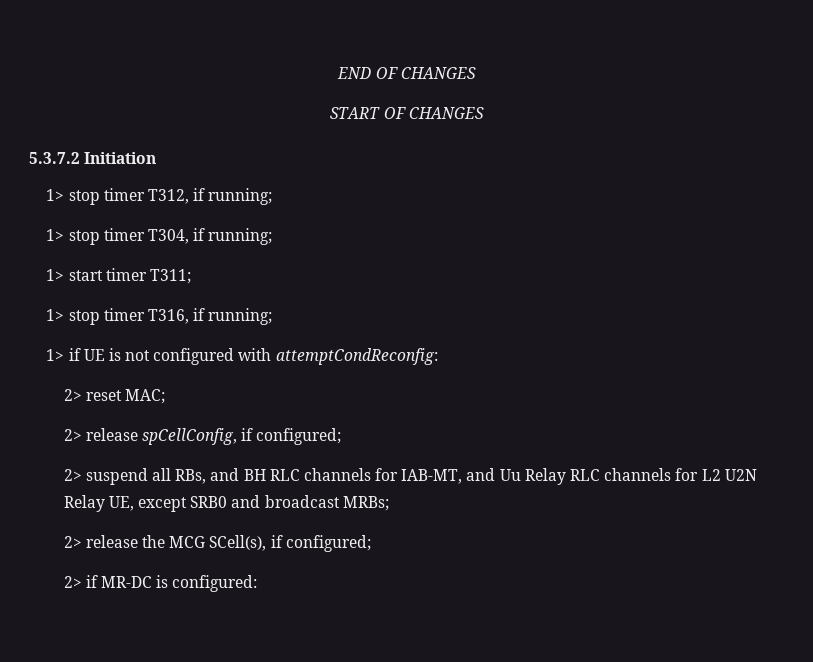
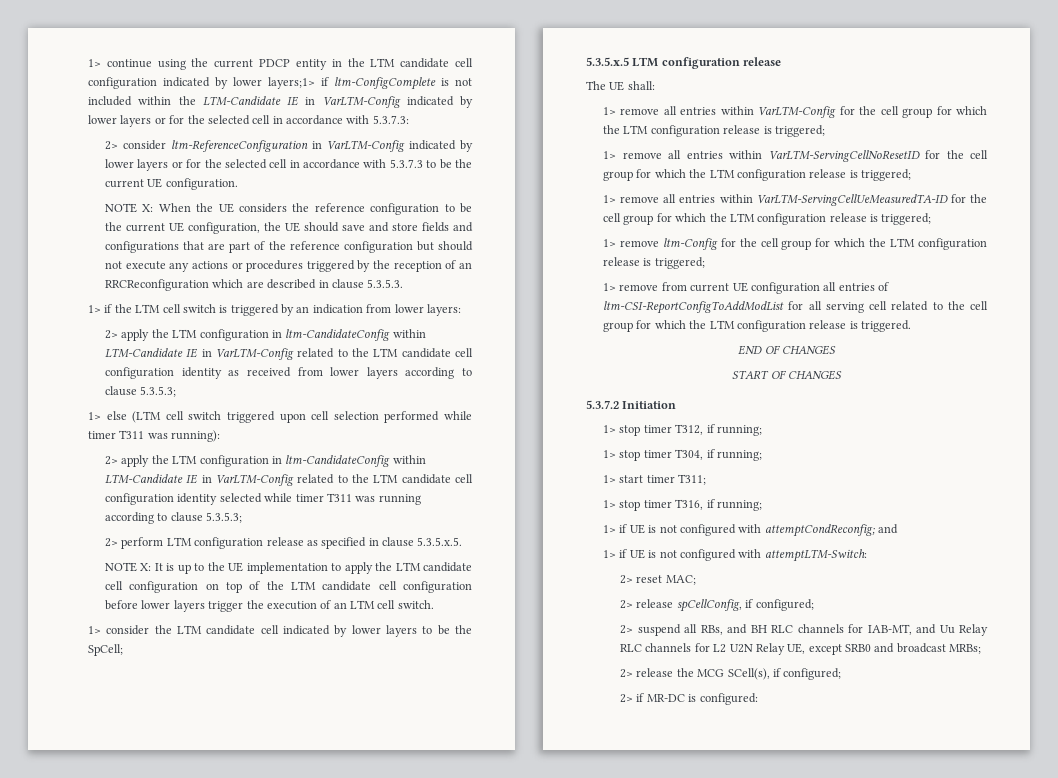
+ 1> continue using the current PDCP entity in the LTM candidate cell configuration indicated by lower layers;1> if ltm-ConfigComplete is not included within the LTM-Candidate IE in VarLTM-Config indicated by lower layers or for the selected cell in accordance with 5.3.7.3:
+ 2> consider ltm-ReferenceConfiguration in VarLTM-Config indicated by lower layers or for the selected cell in accordance with 5.3.7.3 to be the current UE configuration.
+ NOTE X: When the UE considers the reference configuration to be the current UE configuration, the UE should save and store fields and configurations that are part of the reference configuration but should not execute any actions or procedures triggered by the reception of an RRCReconfiguration which are described in clause 5.3.5.3.
+ 1> if the LTM cell switch is triggered by an indication from lower layers:
+ 2> apply the LTM configuration in ltm-CandidateConfig within LTM-Candidate IE in VarLTM-Config related to the LTM candidate cell configuration identity as received from lower layers according to clause 5.3.5.3;
+ 1> else (LTM cell switch triggered upon cell selection performed while timer T311 was running):
+ 2> apply the LTM configuration in ltm-CandidateConfig within LTM-Candidate IE in VarLTM-Config related to the LTM candidate cell configuration identity selected while timer T311 was running according to clause 5.3.5.3;
+ 2> perform LTM configuration release as specified in clause 5.3.5.x.5.
+ NOTE X: It is up to the UE implementation to apply the LTM candidate cell configuration on top of the LTM candidate cell configuration before lower layers trigger the execution of an LTM cell switch.
+ 1> consider the LTM candidate cell indicated by lower layers to be the SpCell;
+ 5.3.5.x.5 LTM configuration release
+ The UE shall:
+ 1> remove all entries within VarLTM-Config for the cell group for which the LTM configuration release is triggered;
+ 1> remove all entries within VarLTM-ServingCellNoResetID for the cell group for which the LTM configuration release is triggered;
+ 1> remove all entries within VarLTM-ServingCellUeMeasuredTA-ID for the cell group for which the LTM configuration release is triggered;
+ 1> remove ltm-Config for the cell group for which the LTM configuration release is triggered;
+ 1> remove from current UE configuration all entries of ltm-CSI-ReportConfigToAddModList for all serving cell related to the cell group for which the LTM configuration release is triggered.
- 1> if UE is not configured with attemptCondReconfig:
+ 1> if UE is not configured with attemptCondReconfig; and
+ 1> if UE is not configured with attemptLTM-Switch:

